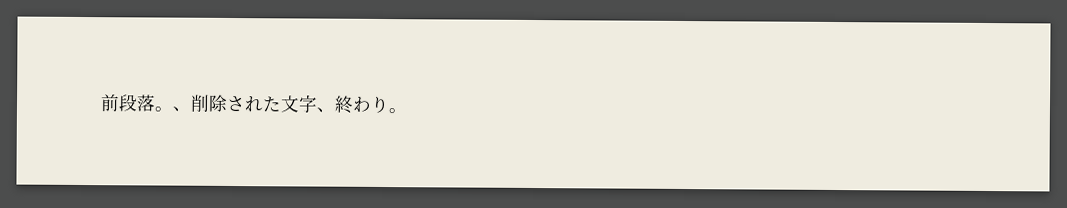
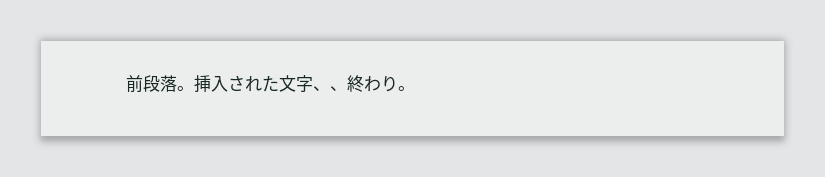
- 、削除された文字、終わり。
+ 挿入された文字、、終わり。

